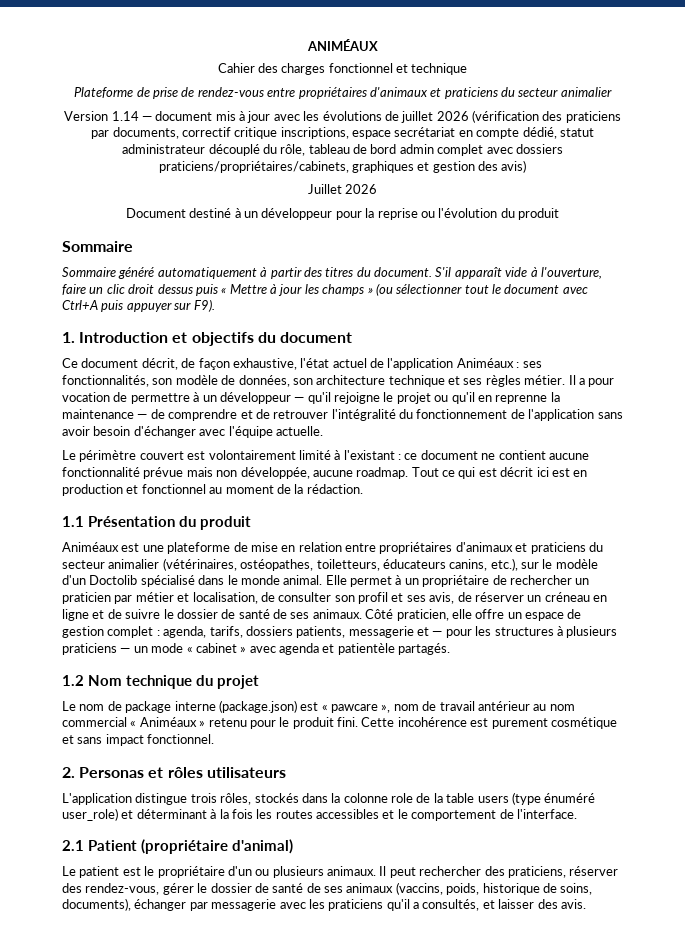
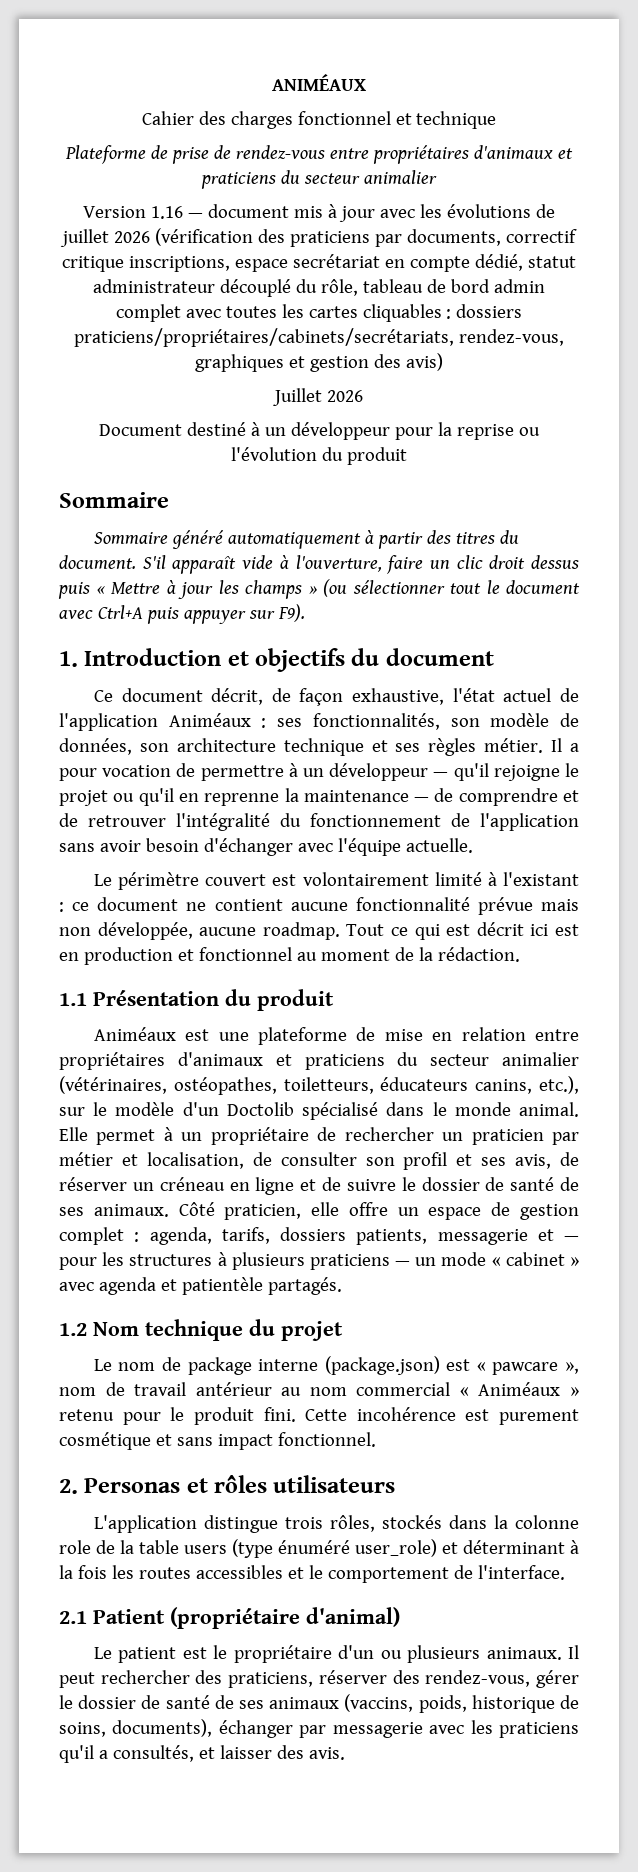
- Version 1.14 — document mis à jour avec les évolutions de juillet 2026 (vérification des praticiens par documents, correctif critique inscriptions, espace secrétariat en compte dédié, statut administrateur découplé du rôle, tableau de bord admin complet avec dossiers praticiens/propriétaires/cabinets, graphiques et gestion des avis)
+ Version 1.16 — document mis à jour avec les évolutions de juillet 2026 (vérification des praticiens par documents, correctif critique inscriptions, espace secrétariat en compte dédié, statut administrateur découplé du rôle, tableau de bord admin complet avec toutes les cartes cliquables : dossiers praticiens/propriétaires/cabinets/secrétariats, rendez-vous, graphiques et gestion des avis)

